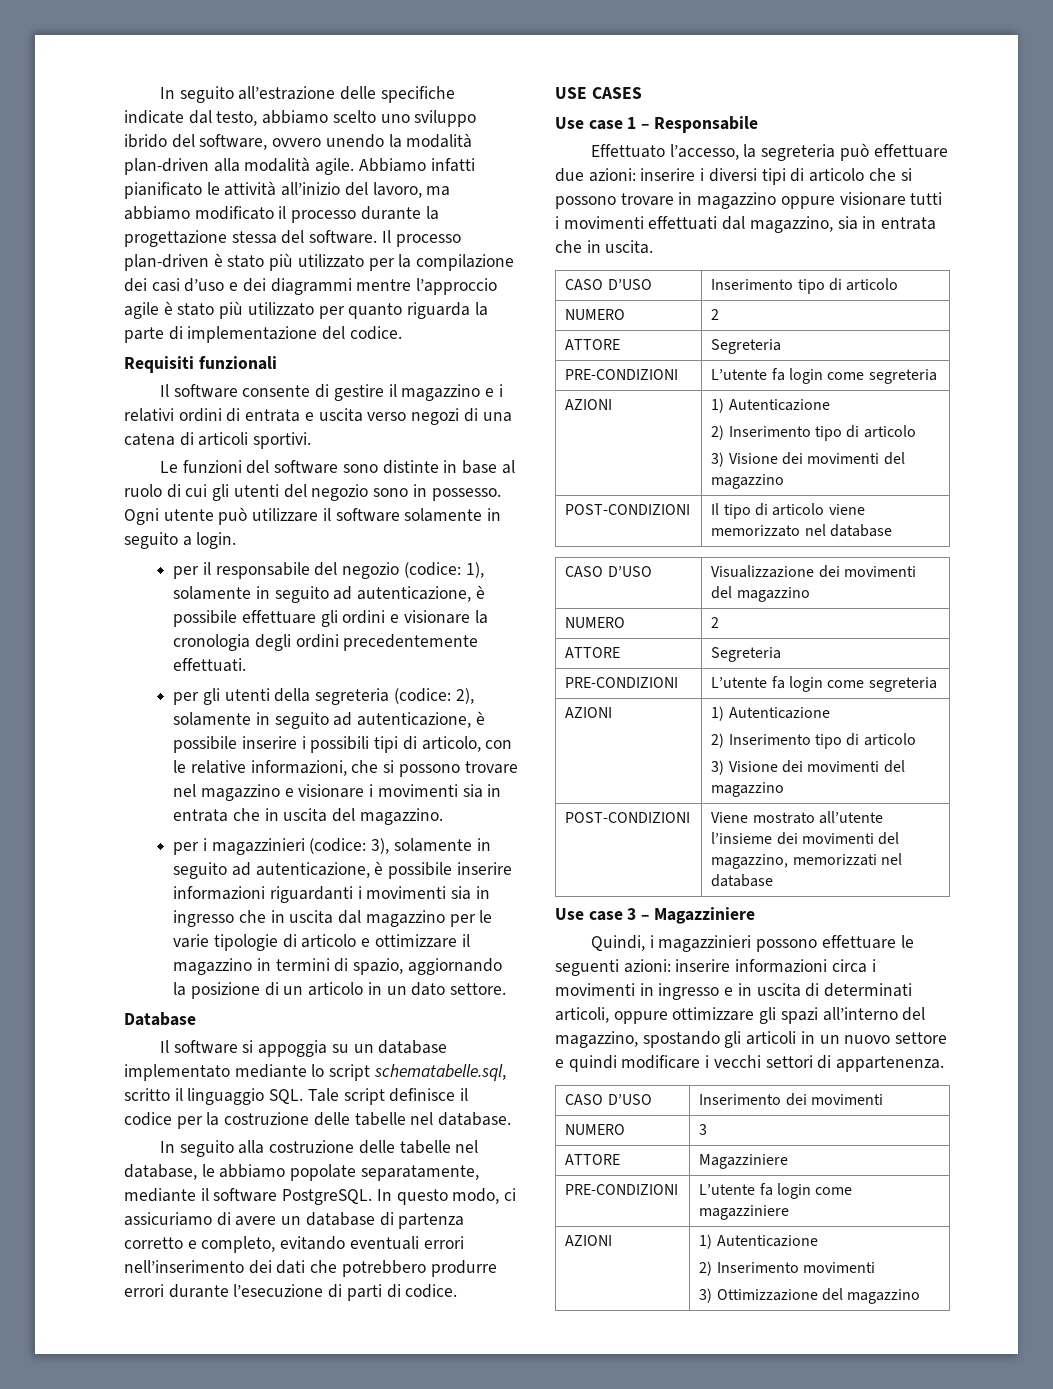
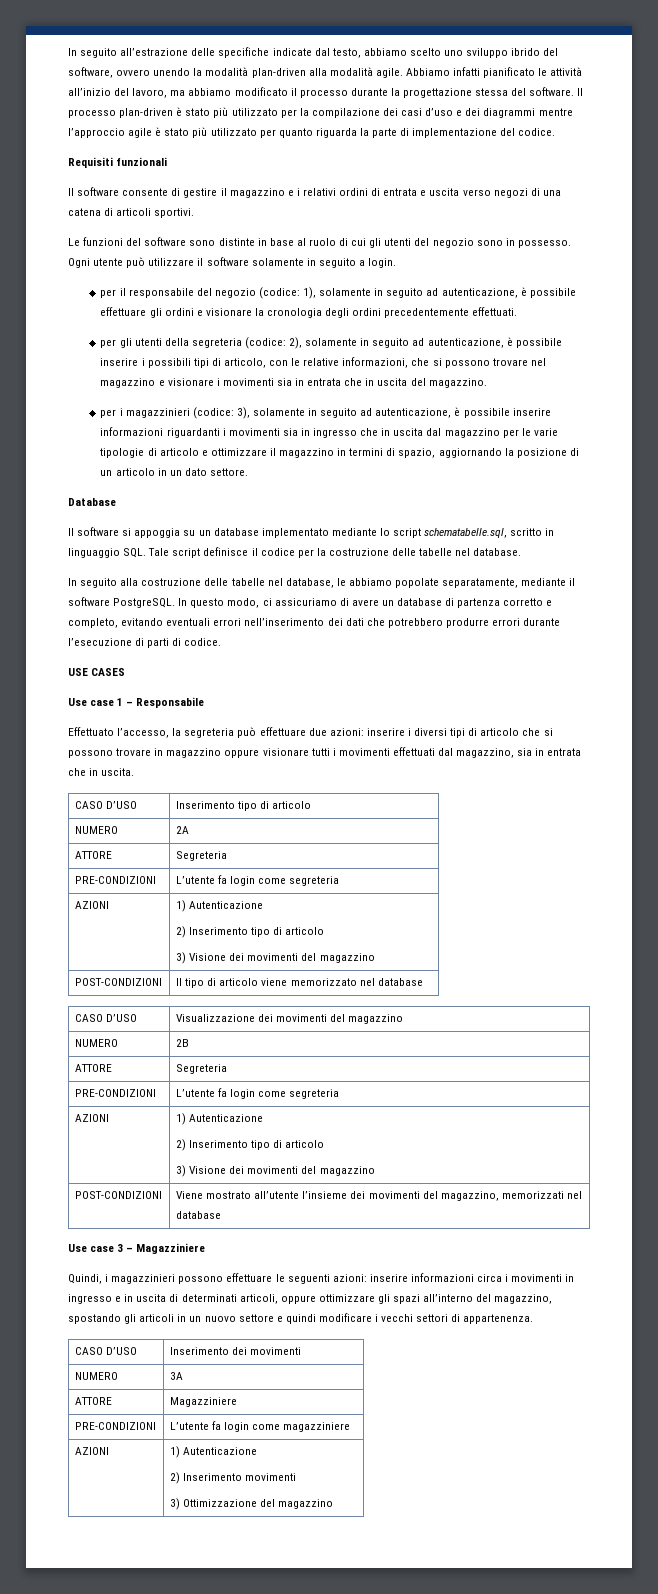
- Il software si appoggia su un database implementato mediante lo script schematabelle.sql, scritto il linguaggio SQL. Tale script definisce il codice per la costruzione delle tabelle nel database.
+ Il software si appoggia su un database implementato mediante lo script schematabelle.sql, scritto in linguaggio SQL. Tale script definisce il codice per la costruzione delle tabelle nel database.
  CASO D’USO | Inserimento tipo di articolo
- NUMERO | 2
+ NUMERO | 2A
  CASO D’USO | Visualizzazione dei movimenti del magazzino
- NUMERO | 2
+ NUMERO | 2B
- NUMERO | 3
+ NUMERO | 3A

